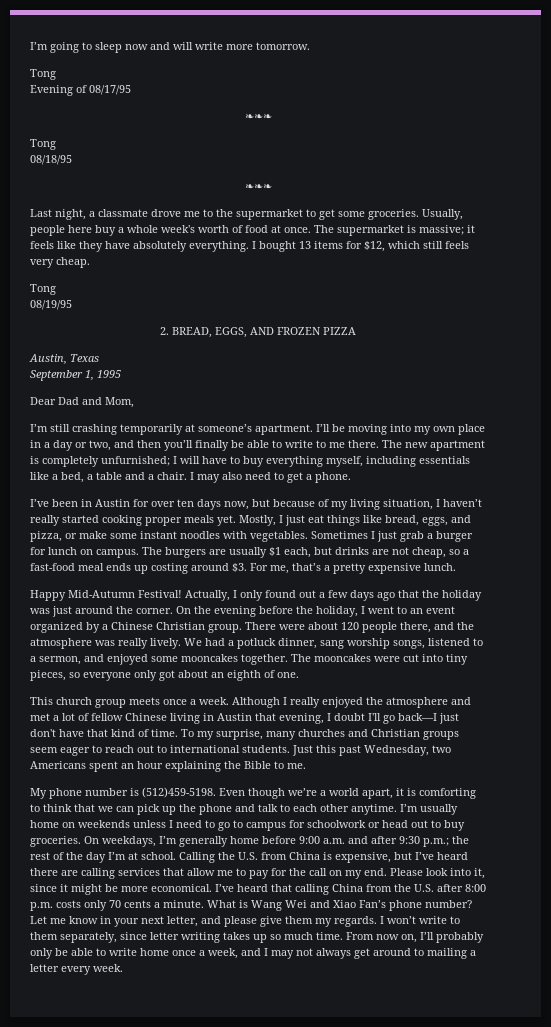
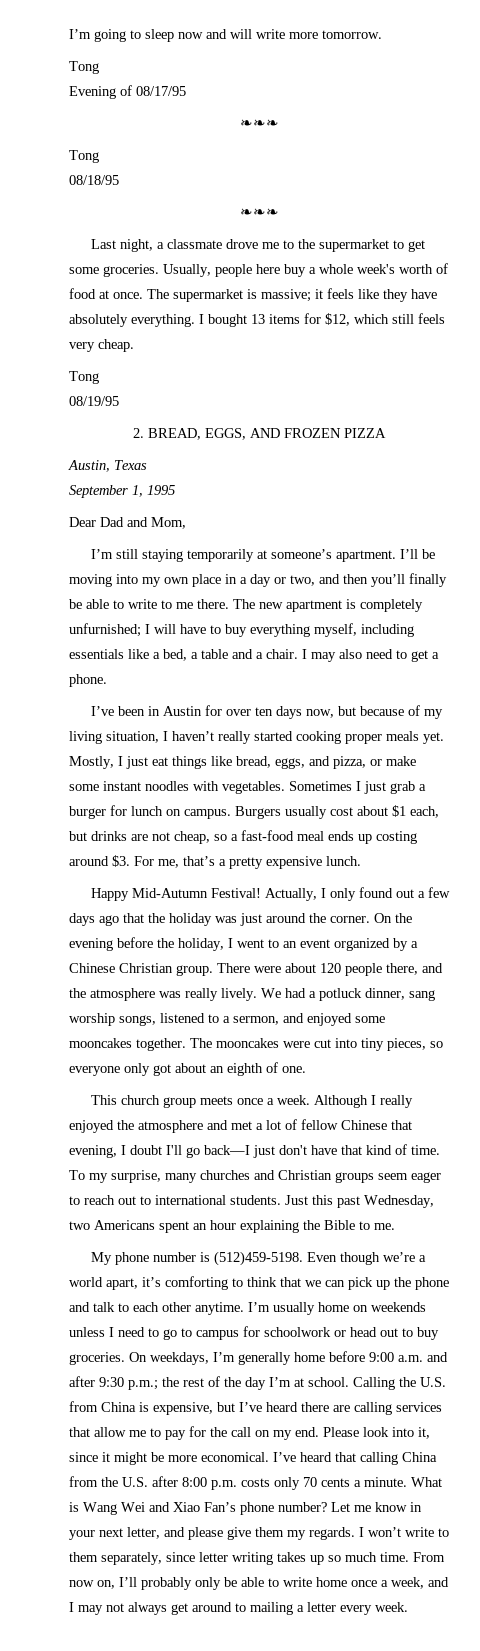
- I’m still crashing temporarily at someone’s apartment.
+ I’m still staying temporarily at someone’s apartment.
- The burgers are usually $1 each, but drinks are not cheap, so a fast-food meal ends up costing around $3.
+ Burgers usually cost about $1 each, but drinks are not cheap, so a fast-food meal ends up costing around $3.
- Although I really enjoyed the atmosphere and met a lot of fellow Chinese living in Austin that evening, I doubt I'll go back—I just don't have that kind of time.
+ Although I really enjoyed the atmosphere and met a lot of fellow Chinese that evening, I doubt I'll go back—I just don't have that kind of time.
- Even though we’re a world apart, it is comforting to think that we can pick up the phone and talk to each other anytime.
+ Even though we’re a world apart, it’s comforting to think that we can pick up the phone and talk to each other anytime.

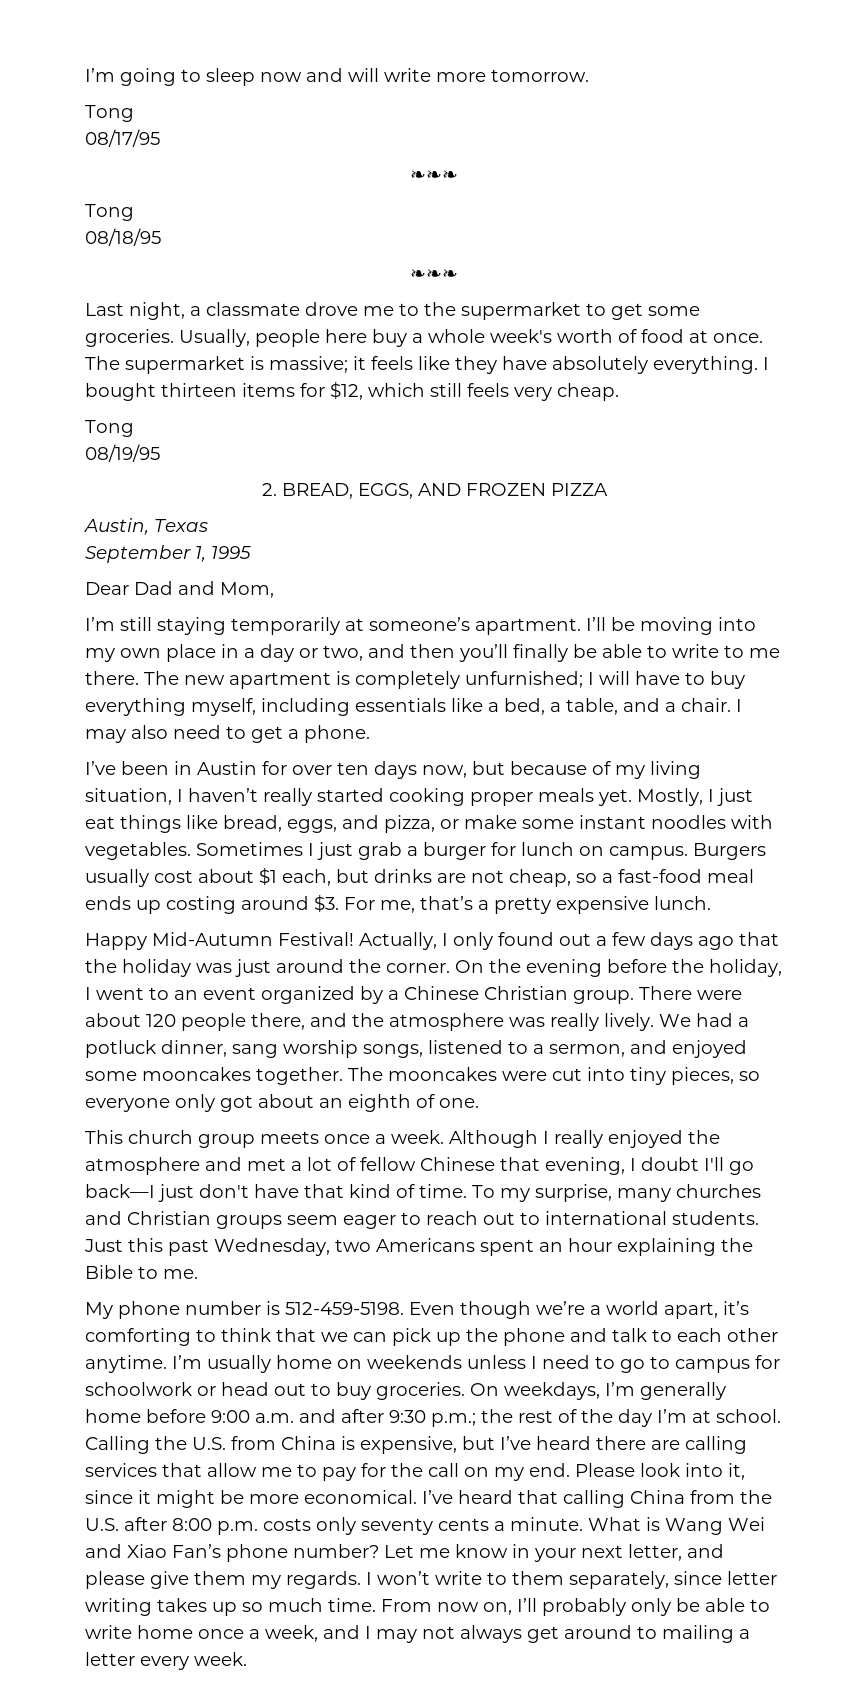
- Evening of 08/17/95
+ 08/17/95
- I bought 13 items for $12, which still feels very cheap.
+ I bought thirteen items for $12, which still feels very cheap.
- The new apartment is completely unfurnished; I will have to buy everything myself, including essentials like a bed, a table and a chair.
+ The new apartment is completely unfurnished; I will have to buy everything myself, including essentials like a bed, a table, and a chair.
- My phone number is (512)459-5198.
+ My phone number is 512-459-5198.
- I’ve heard that calling China from the U.S. after 8:00 p.m. costs only 70 cents a minute.
+ I’ve heard that calling China from the U.S. after 8:00 p.m. costs only seventy cents a minute.

